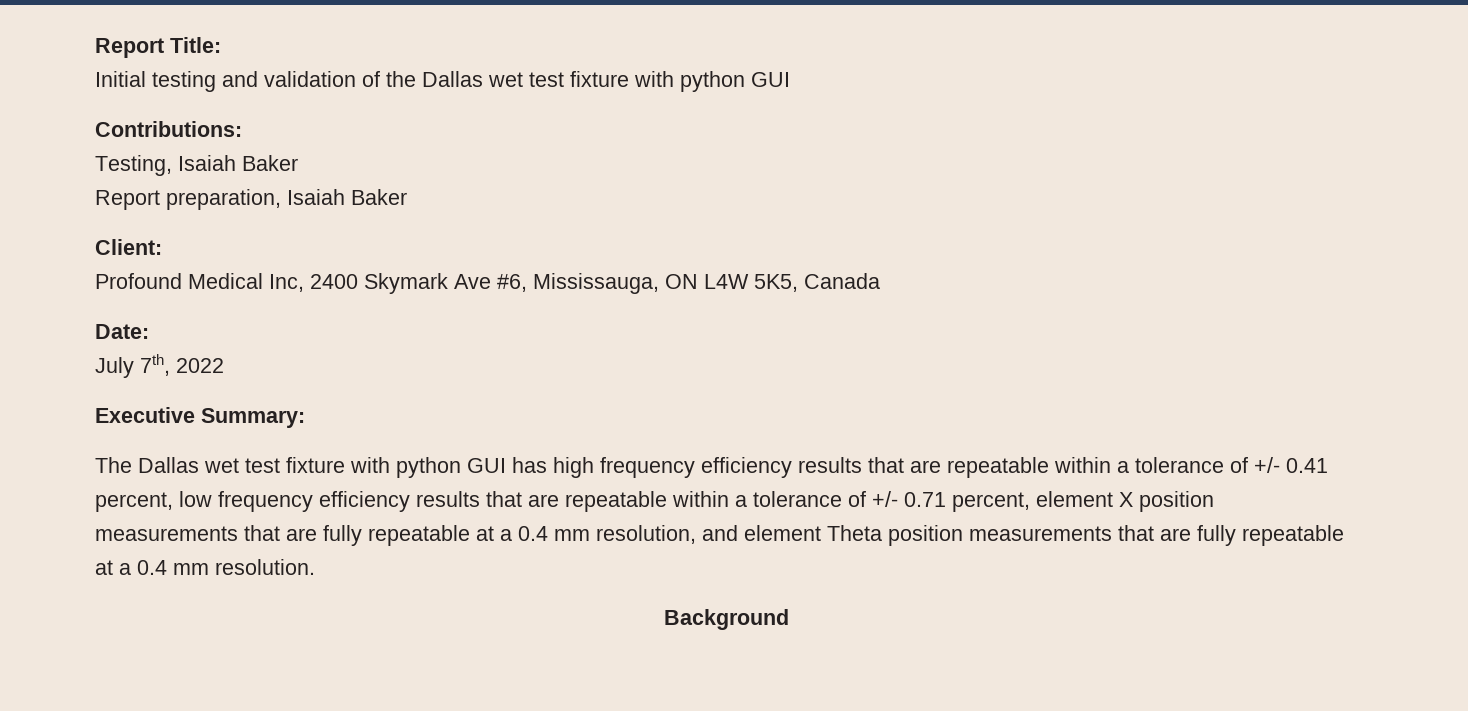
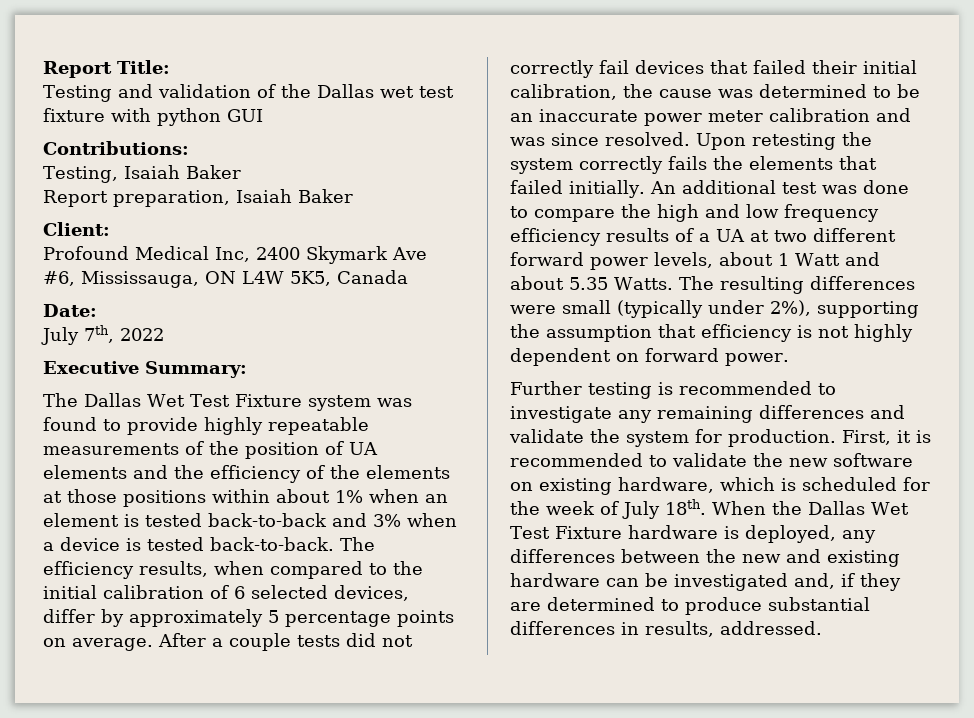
- Initial testing and validation of the Dallas wet test fixture with python GUI
+ Testing and validation of the Dallas wet test fixture with python GUI
- The Dallas wet test fixture with python GUI has high frequency efficiency results that are repeatable within a tolerance of +/- 0.41 percent, low frequency efficiency results that are repeatable within a tolerance of +/- 0.71 percent, element X position measurements that are fully repeatable at a 0.4 mm resolution, and element Theta position measurements that are fully repeatable at a 0.4 mm resolution.
- Background
+ The Dallas Wet Test Fixture system was found to provide highly repeatable measurements of the position of UA elements and the efficiency of the elements at those positions within about 1% when an element is tested back-to-back and 3% when a device is tested back-to-back. The efficiency results, when compared to the initial calibration of 6 selected devices, differ by approximately 5 percentage points on average. After a couple tests did not correctly fail devices that failed their initial calibration, the cause was determined to be an inaccurate power meter calibration and was since resolved. Upon retesting the system correctly fails the elements that failed initially. An additional test was done to compare the high and low frequency efficiency results of a UA at two different forward power levels, about 1 Watt and about 5.35 Watts. The resulting differences were small (typically under 2%), supporting the assumption that efficiency is not highly dependent on forward power.
+ Further testing is recommended to investigate any remaining differences and validate the system for production. First, it is recommended to validate the new software on existing hardware, which is scheduled for the week of July 18th. When the Dallas Wet Test Fixture hardware is deployed, any differences between the new and existing hardware can be investigated and, if they are determined to produce substantial differences in results, addressed.

